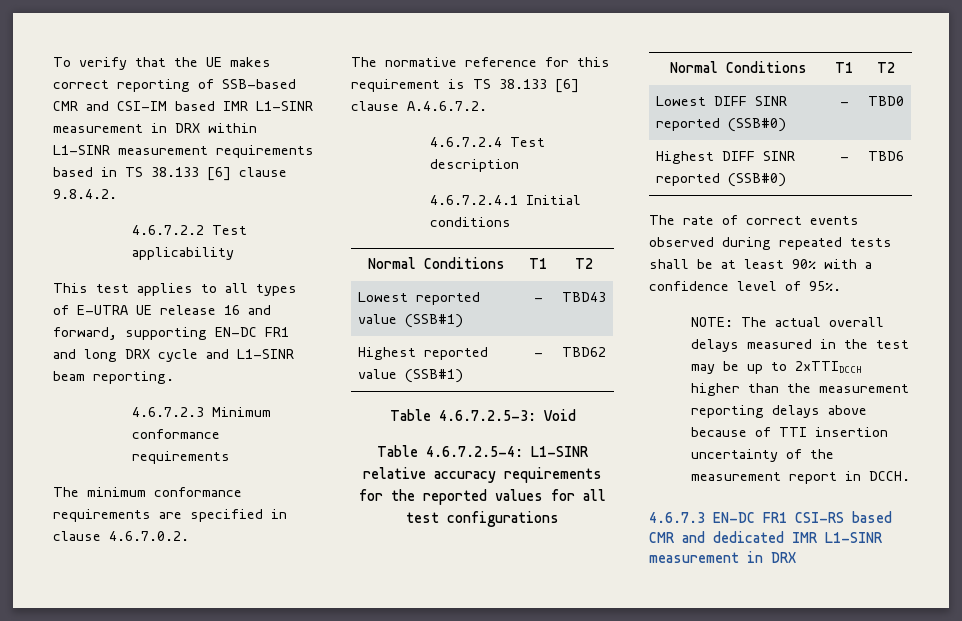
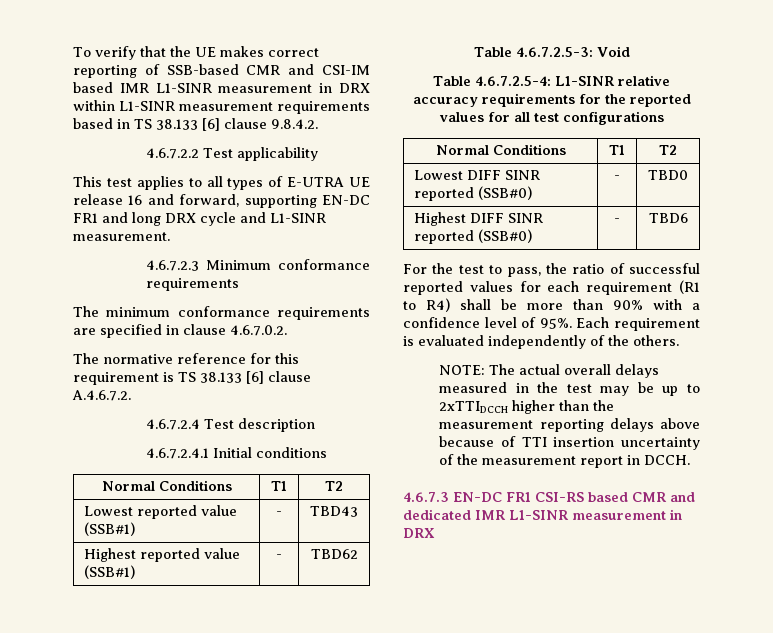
- This test applies to all types of E-UTRA UE release 16 and forward, supporting EN-DC FR1 and long DRX cycle and L1-SINR beam reporting.
+ This test applies to all types of E-UTRA UE release 16 and forward, supporting EN-DC FR1 and long DRX cycle and L1-SINR measurement.
- The rate of correct events observed during repeated tests shall be at least 90% with a confidence level of 95%.
+ For the test to pass, the ratio of successful reported values for each requirement (R1 to R4) shall be more than 90% with a confidence level of 95%. Each requirement is evaluated independently of the others.

